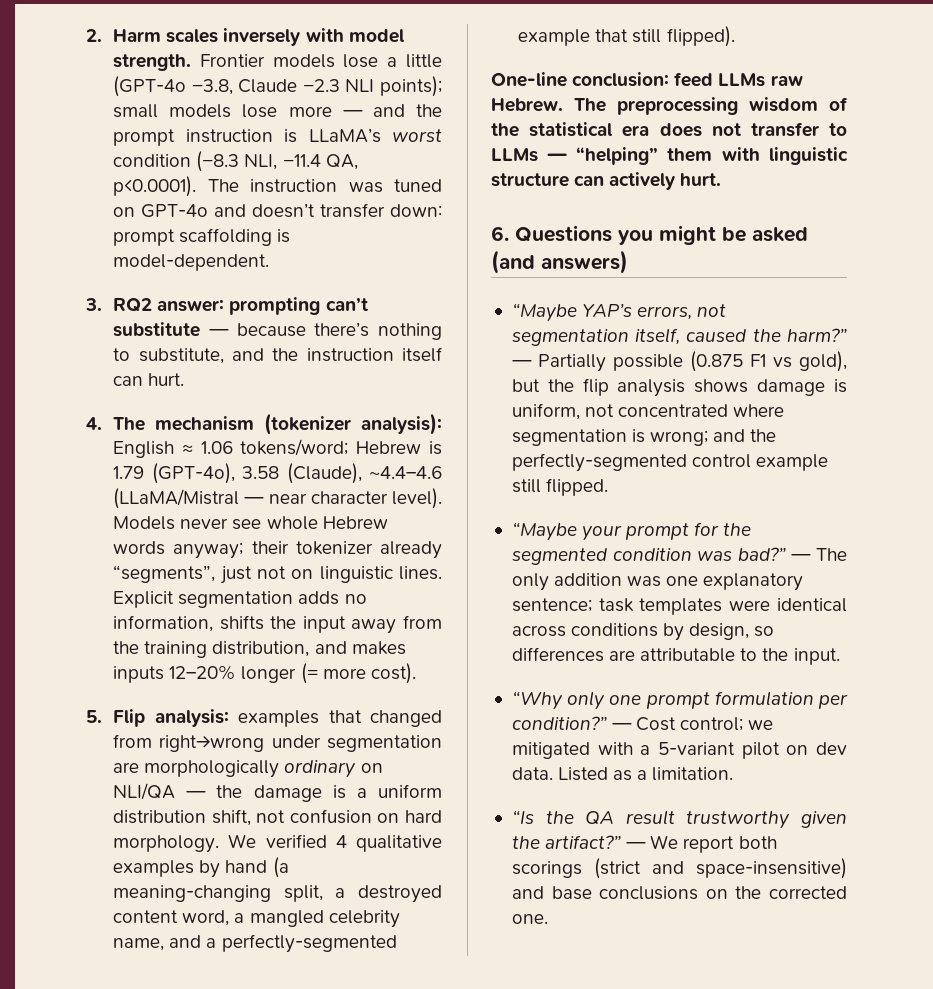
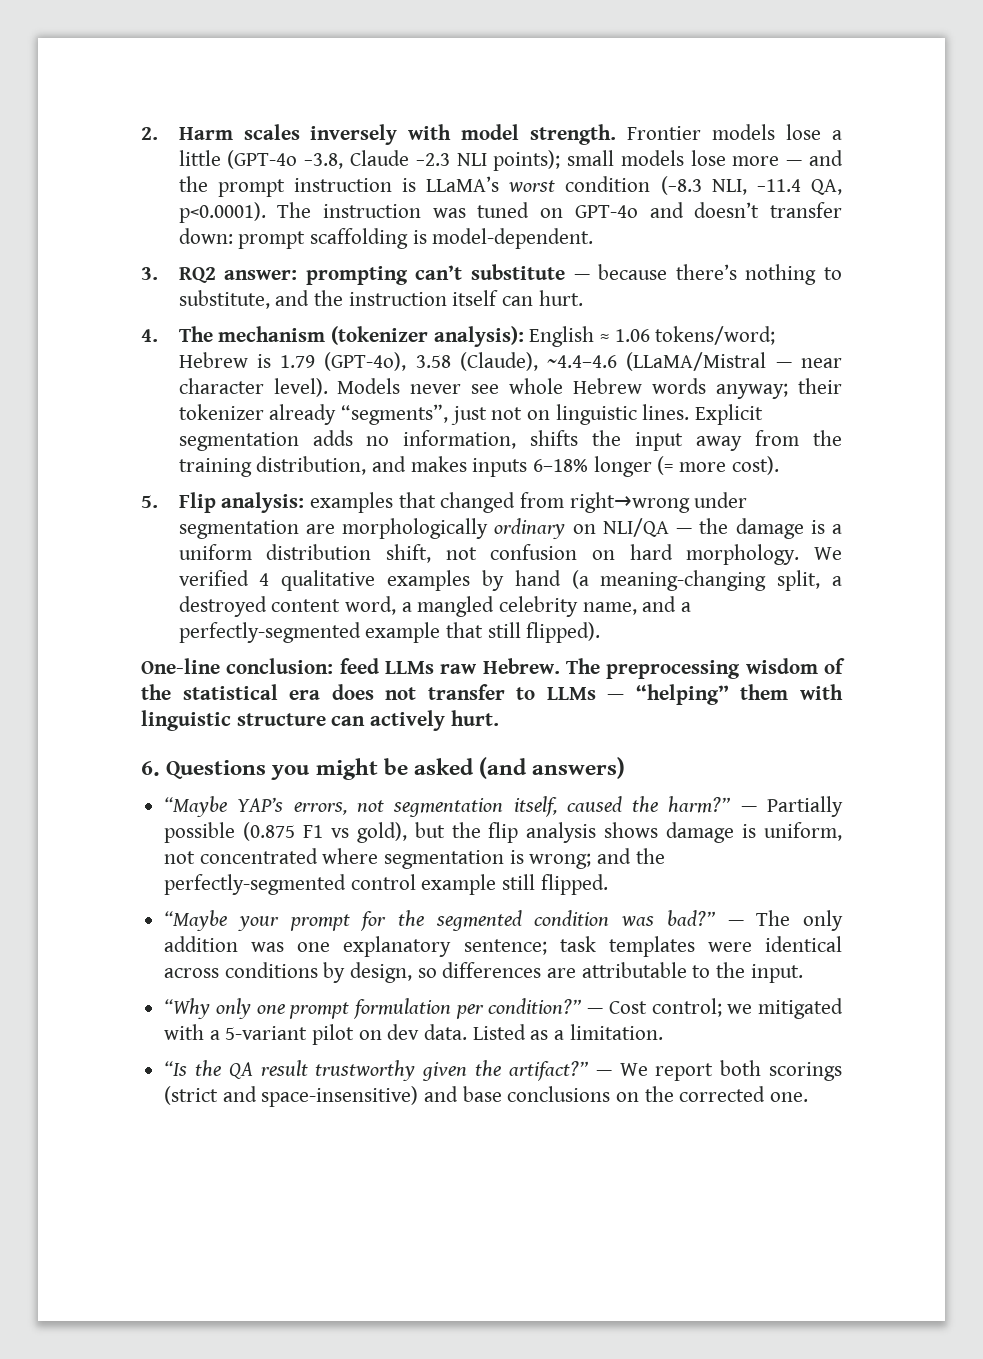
- Explicit segmentation adds no information, shifts the input away from the training distribution, and makes inputs 12–20% longer (= more cost).
+ Explicit segmentation adds no information, shifts the input away from the training distribution, and makes inputs 6–18% longer (= more cost).

